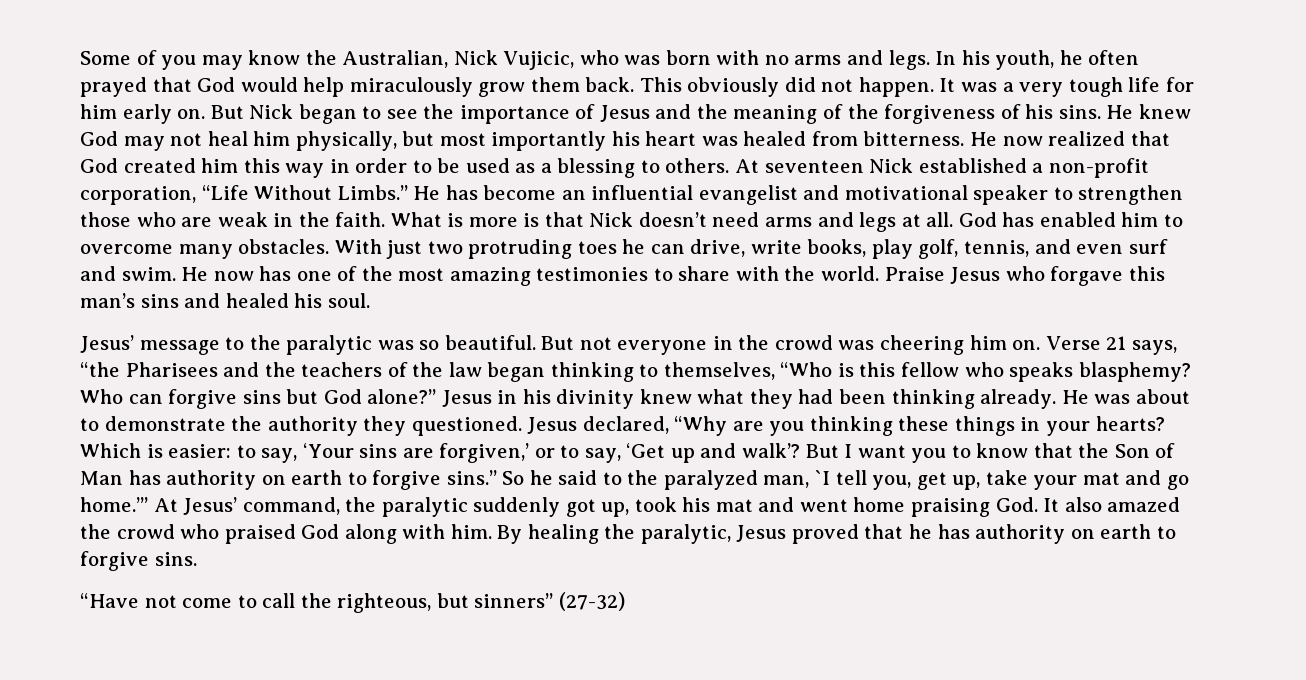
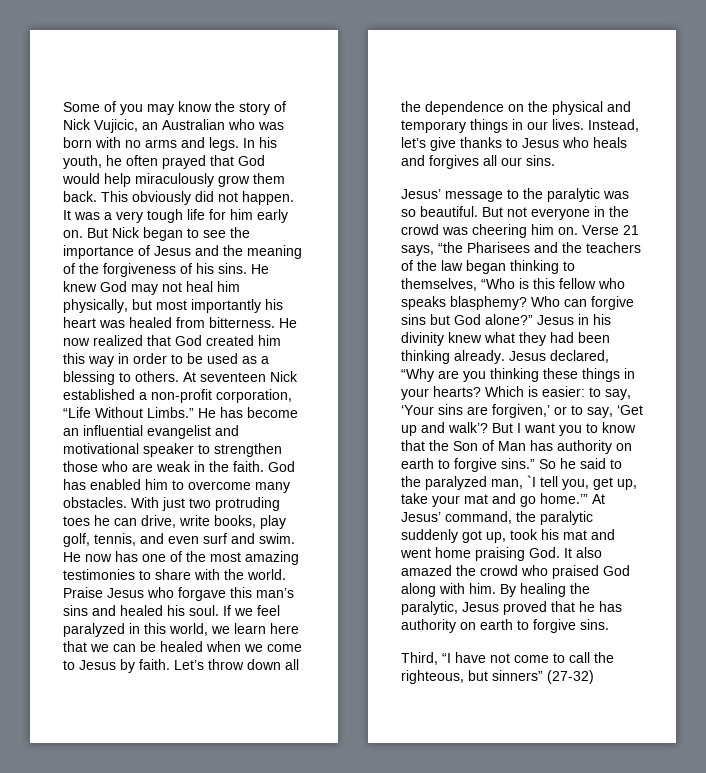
- Some of you may know the Australian, Nick Vujicic, who was born with no arms and legs.
+ Some of you may know the story of Nick Vujicic, an Australian who was born with no arms and legs.
- What is more is that Nick doesn’t need arms and legs at all.
+ If we feel paralyzed in this world, we learn here that we can be healed when we come to Jesus by faith. Let’s throw down all the dependence on the physical and temporary things in our lives. Instead, let’s give thanks to Jesus who heals and forgives all our sins.
- He was about to demonstrate the authority they questioned.
- “Have not come to call the righteous, but sinners” (27-32)
+ Third, “I have not come to call the righteous, but sinners” (27-32)

